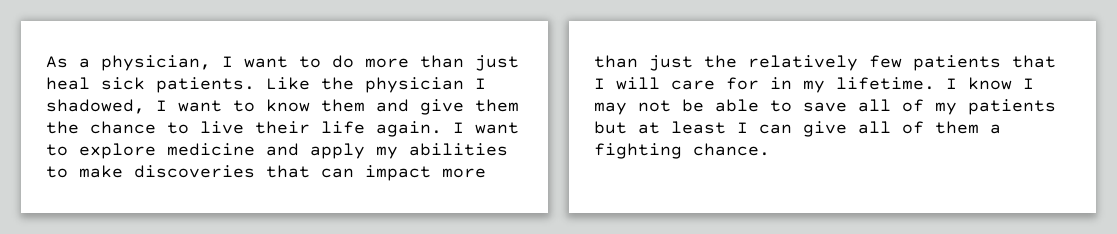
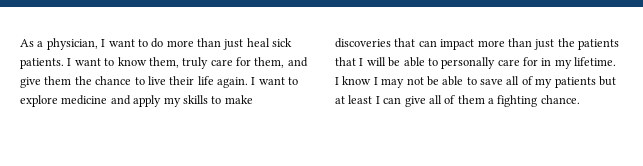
- Like the physician I shadowed, I want to know them and give them the chance to live their life again.
+ I want to know them, truly care for them, and give them the chance to live their life again.
- I want to explore medicine and apply my abilities to make discoveries that can impact more than just the relatively few patients that I will care for in my lifetime.
+ I want to explore medicine and apply my skills to make discoveries that can impact more than just the patients that I will be able to personally care for in my lifetime.

